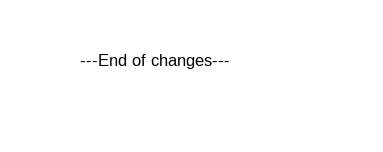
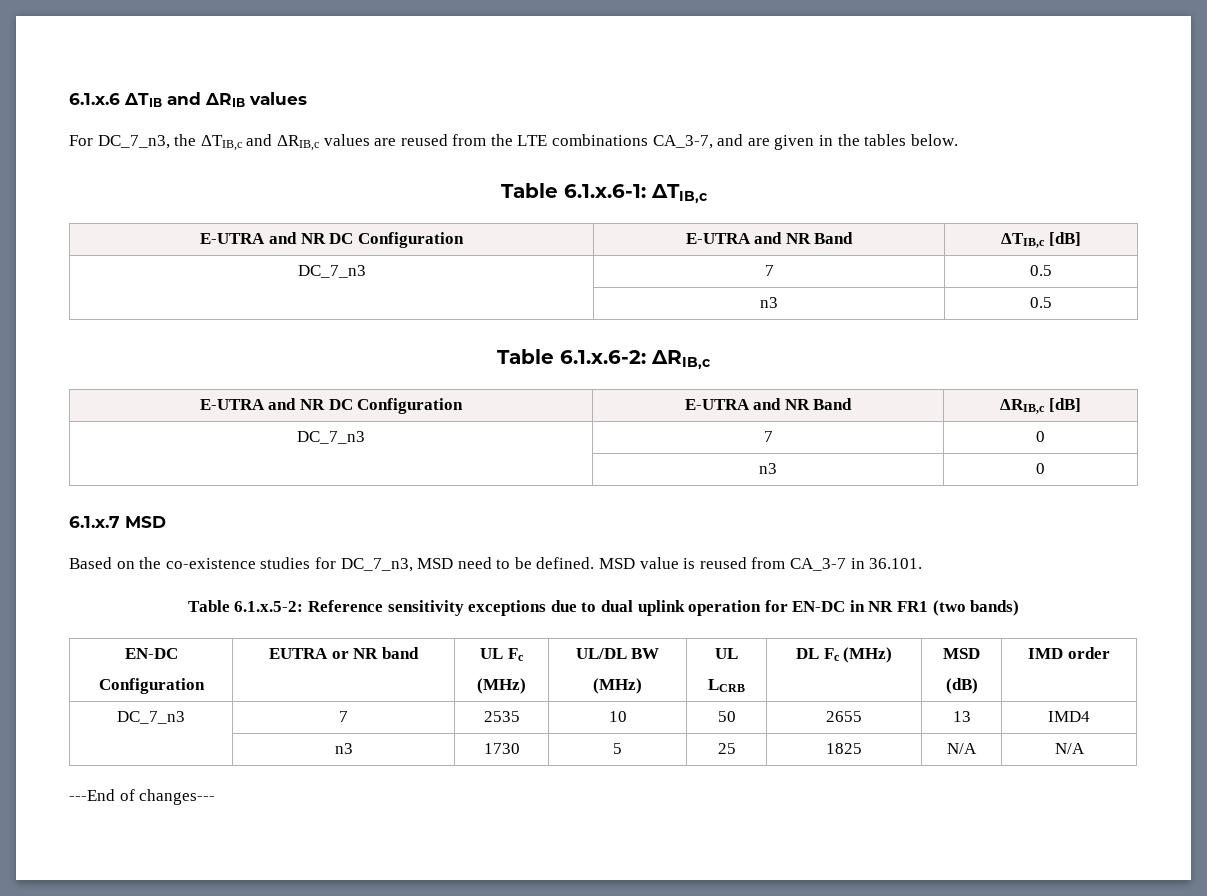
+ 6.1.x.6 ∆TIB and ∆RIB values
+ For DC_7_n3, the ΔTIB,c and ΔRIB,c values are reused from the LTE combinations CA_3-7, and are given in the tables below.
+ Table 6.1.x.6-1: ΔTIB,c
+ E-UTRA and NR DC Configuration | E-UTRA and NR Band | ΔTIB,c [dB]
+ DC_7_n3 | 7 | 0.5
+ | n3 | 0.5
+ Table 6.1.x.6-2: ΔRIB,c
+ E-UTRA and NR DC Configuration | E-UTRA and NR Band | ΔRIB,c [dB]
+ DC_7_n3 | 7 | 0
+ | n3 | 0
+ 6.1.x.7 MSD
+ Based on the co-existence studies for DC_7_n3, MSD need to be defined. MSD value is reused from CA_3-7 in 36.101.
+ Table 6.1.x.5-2: Reference sensitivity exceptions due to dual uplink operation for EN-DC in NR FR1 (two bands)
+ EN-DC
+ Configuration | EUTRA or NR band | UL Fc
+ (MHz) | UL/DL BW
+ (MHz) | UL
+ LCRB | DL Fc (MHz) | MSD
+ (dB) | IMD order
+ DC_7_n3 | 7 | 2535 | 10 | 50 | 2655 | 13 | IMD4
+ | n3 | 1730 | 5 | 25 | 1825 | N/A | N/A

